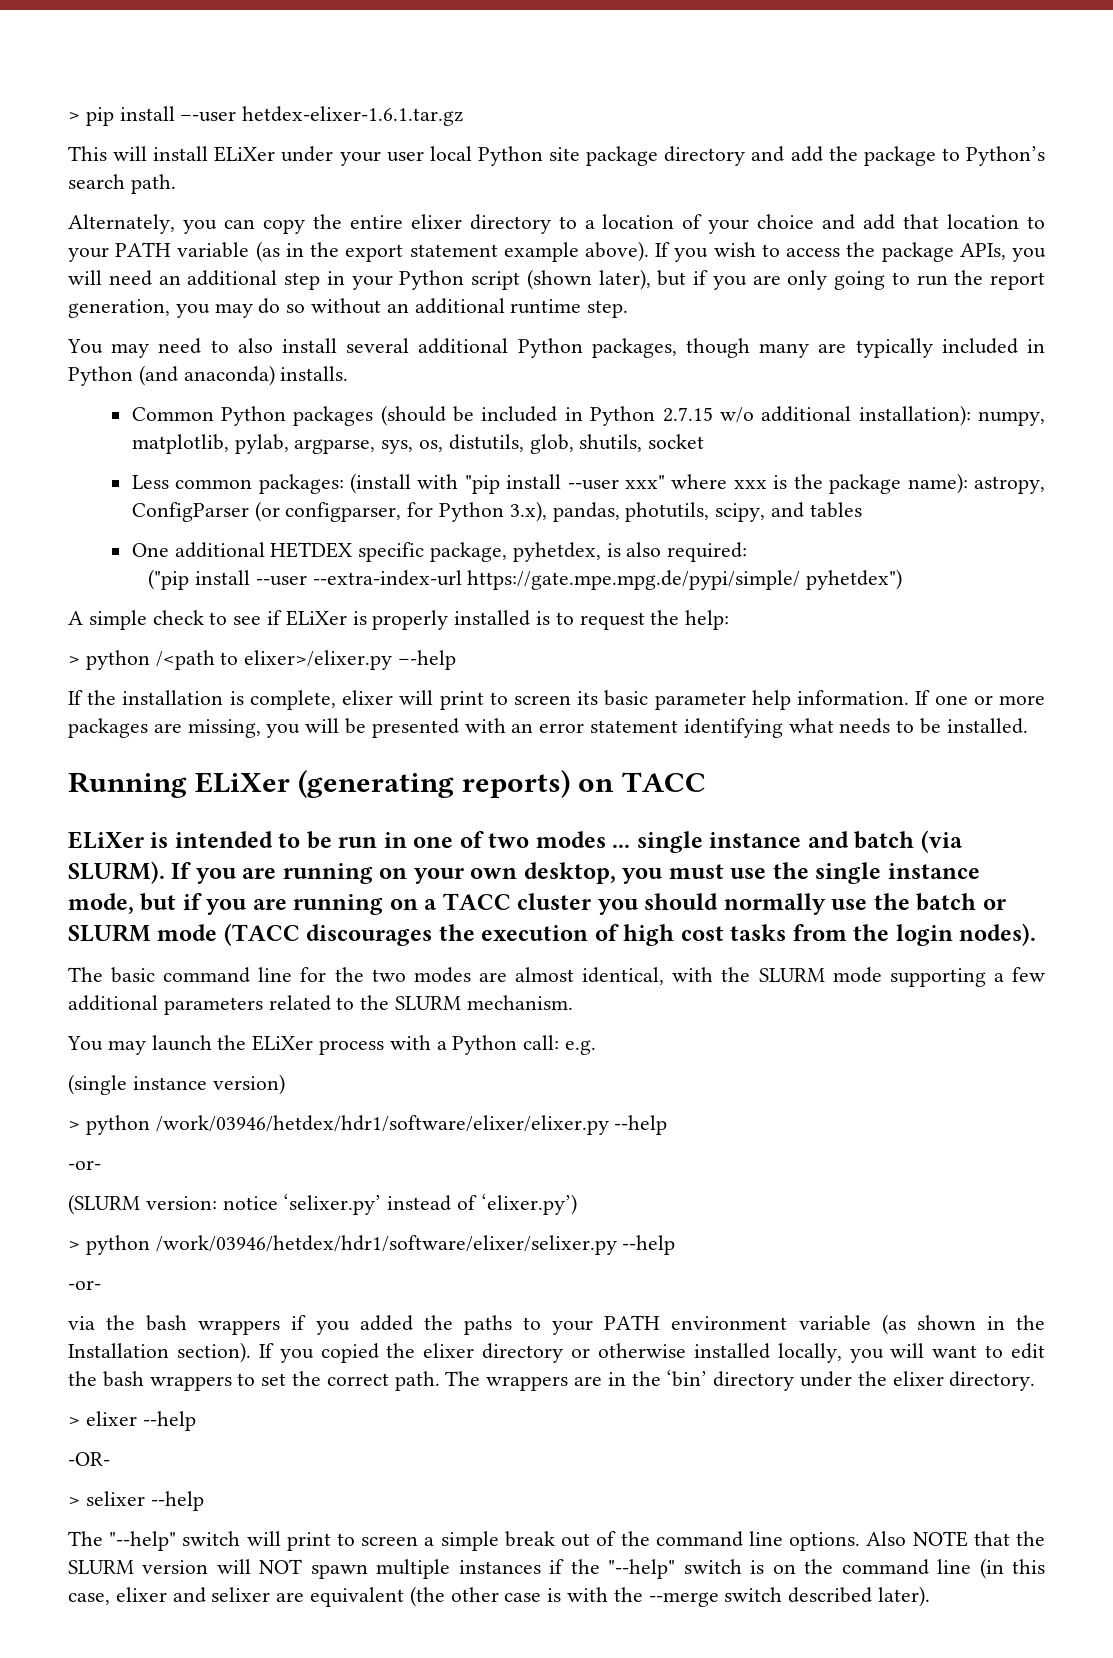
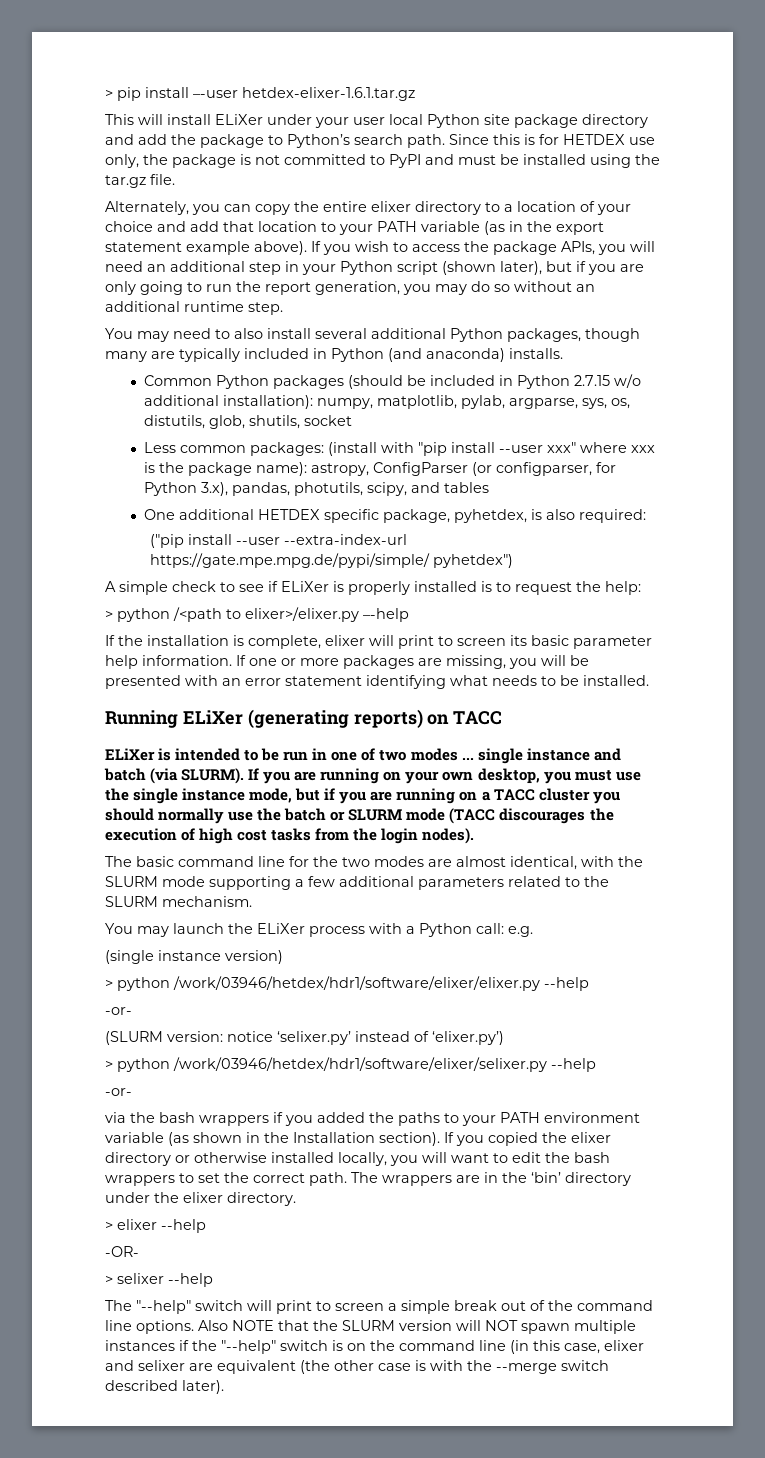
+ Since this is for HETDEX use only, the package is not committed to PyPI and must be installed using the tar.gz file.

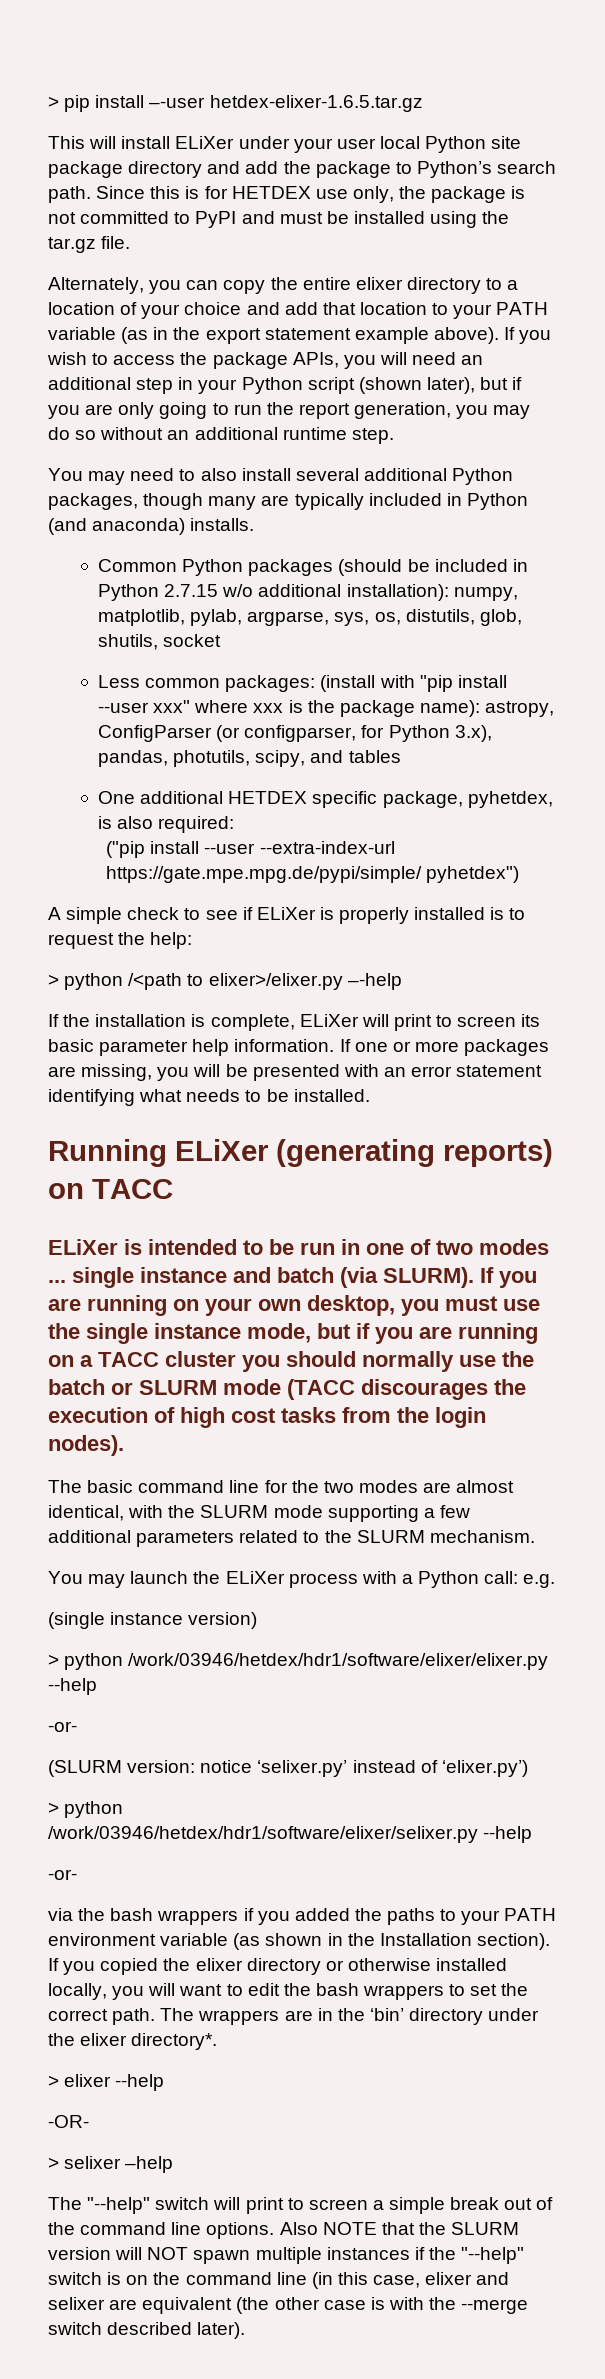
- > pip install –-user hetdex-elixer-1.6.1.tar.gz
+ > pip install –-user hetdex-elixer-1.6.5.tar.gz
- If the installation is complete, elixer will print to screen its basic parameter help information.
+ If the installation is complete, ELiXer will print to screen its basic parameter help information.
- The wrappers are in the ‘bin’ directory under the elixer directory.
+ The wrappers are in the ‘bin’ directory under the elixer directory*.
- > selixer --help
+ > selixer –help

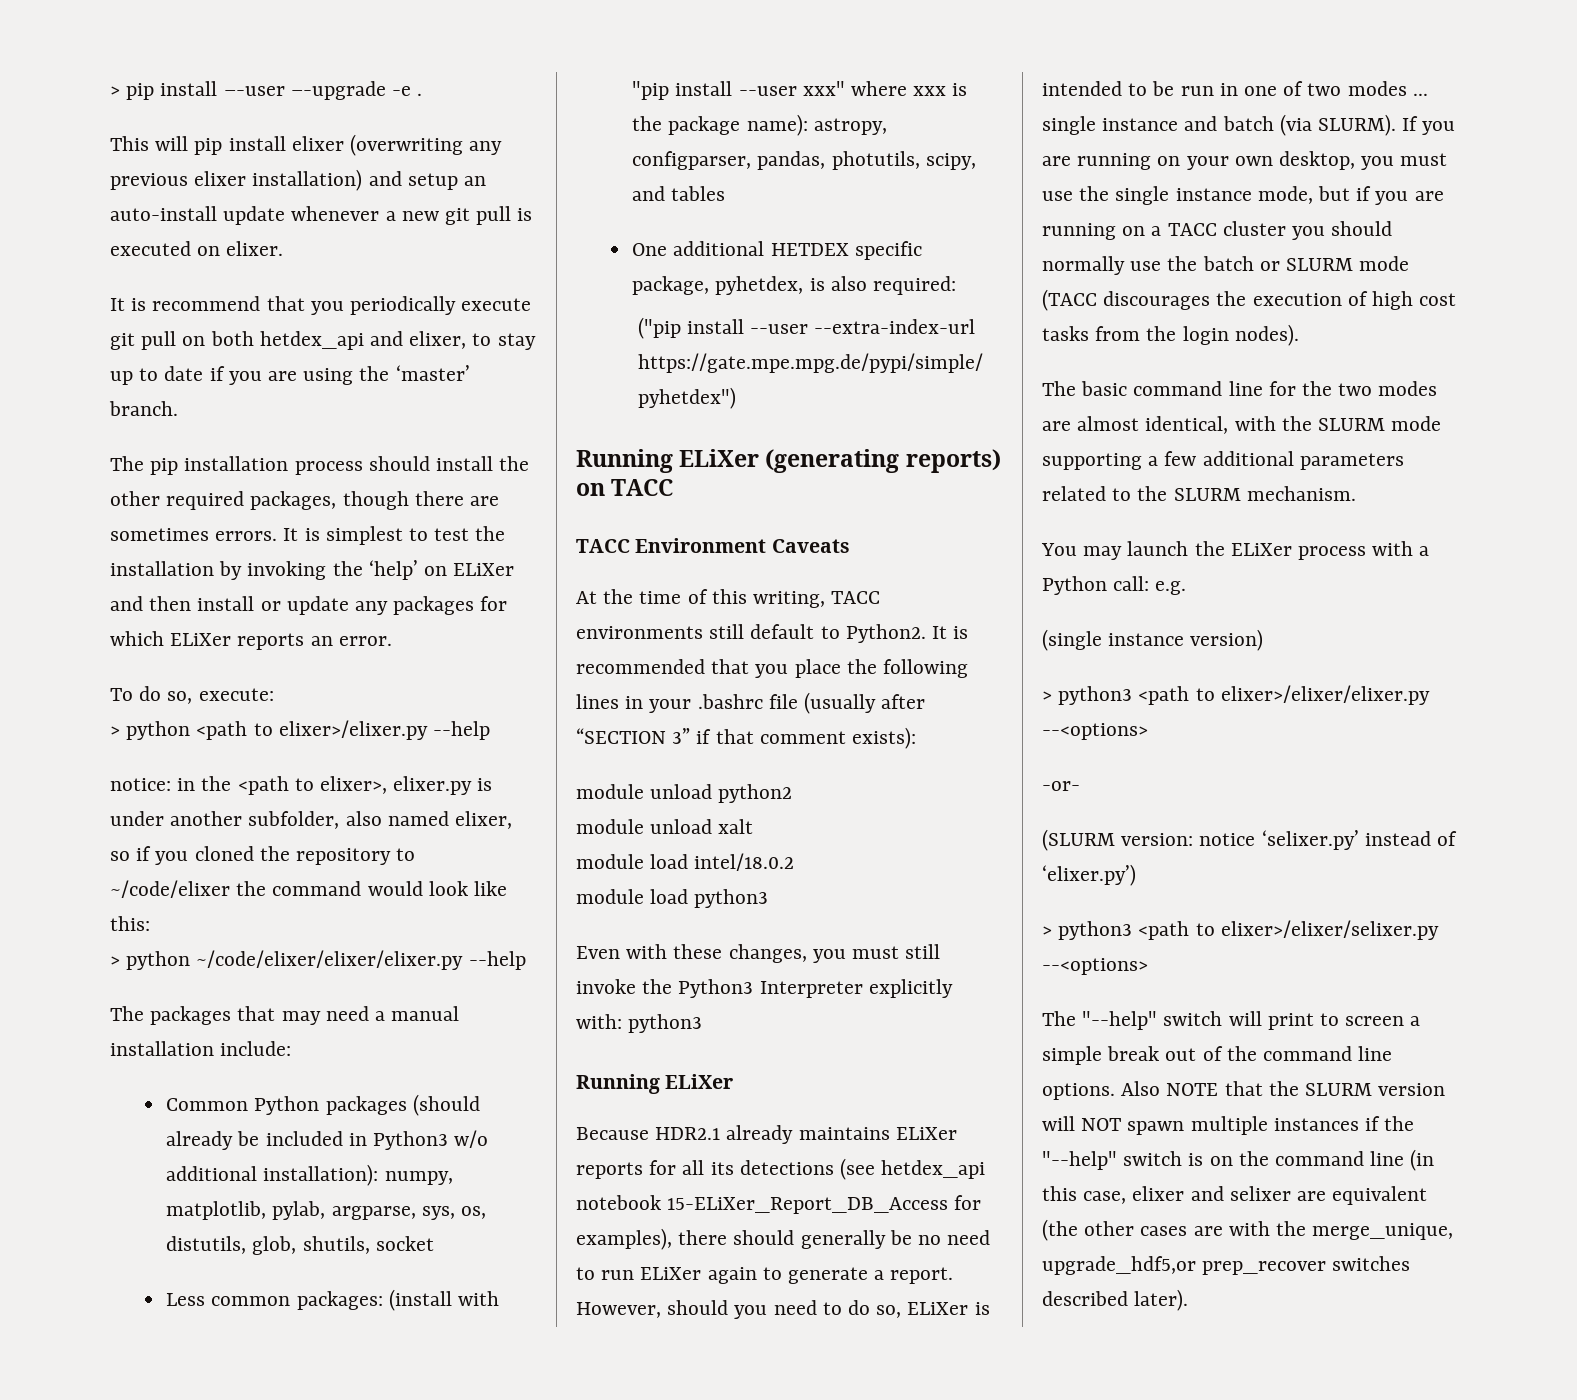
- > pip install –-user hetdex-elixer-1.6.5.tar.gz
+ > pip install –-user –-upgrade -e .
- This will install ELiXer under your user local Python site package directory and add the package to Python’s search path. Since this is for HETDEX use only, the package is not committed to PyPI and must be installed using the tar.gz file.
- Alternately, you can copy the entire elixer directory to a location of your choice and add that location to your PATH variable (as in the export statement example above). If you wish to access the package APIs, you will need an additional step in your Python script (shown later), but if you are only going to run the report generation, you may do so without an additional runtime step.
- You may need to also install several additional Python packages, though many are typically included in Python (and anaconda) installs.
+ This will pip install elixer (overwriting any previous elixer installation) and setup an auto-install update whenever a new git pull is executed on elixer.
+ It is recommend that you periodically execute git pull on both hetdex_api and elixer, to stay up to date if you are using the ‘master’ branch.
+ The pip installation process should install the other required packages, though there are sometimes errors. It is simplest to test the installation by invoking the ‘help’ on ELiXer and then install or update any packages for which ELiXer reports an error.
+ To do so, execute:
+ > python <path to elixer>/elixer.py --help
+ notice: in the <path to elixer>, elixer.py is under another subfolder, also named elixer, so if you cloned the repository to ~/code/elixer the command would look like this:
+ > python ~/code/elixer/elixer/elixer.py --help
+ The packages that may need a manual installation include:
- Common Python packages (should be included in Python 2.7.15 w/o additional installation): numpy, matplotlib, pylab, argparse, sys, os, distutils, glob, shutils, socket
+ Common Python packages (should already be included in Python3 w/o additional installation): numpy, matplotlib, pylab, argparse, sys, os, distutils, glob, shutils, socket
- Less common packages: (install with "pip install --user xxx" where xxx is the package name): astropy, ConfigParser (or configparser, for Python 3.x), pandas, photutils, scipy, and tables
+ Less common packages: (install with "pip install --user xxx" where xxx is the package name): astropy, configparser, pandas, photutils, scipy, and tables
- A simple check to see if ELiXer is properly installed is to request the help:
- > python /<path to elixer>/elixer.py –-help
- If the installation is complete, ELiXer will print to screen its basic parameter help information. If one or more packages are missing, you will be presented with an error statement identifying what needs to be installed.
- ELiXer is intended to be run in one of two modes ... single instance and batch (via SLURM).
+ TACC Environment Caveats
+ At the time of this writing, TACC environments still default to Python2. It is recommended that you place the following lines in your .bashrc file (usually after “SECTION 3” if that comment exists):
+ module unload python2
+ module unload xalt
+ module load intel/18.0.2
+ module load python3
+ Even with these changes, you must still invoke the Python3 Interpreter explicitly with: python3
+ Running ELiXer
+ Because HDR2.1 already maintains ELiXer reports for all its detections (see hetdex_api notebook 15-ELiXer_Report_DB_Access for examples), there should generally be no need to run ELiXer again to generate a report. However, should you need to do so, ELiXer is intended to be run in one of two modes ... single instance and batch (via SLURM).
- > python /work/03946/hetdex/hdr1/software/elixer/elixer.py --help
+ > python3 <path to elixer>/elixer/elixer.py --<options>
- > python /work/03946/hetdex/hdr1/software/elixer/selixer.py --help
- -or-
- via the bash wrappers if you added the paths to your PATH environment variable (as shown in the Installation section). If you copied the elixer directory or otherwise installed locally, you will want to edit the bash wrappers to set the correct path. The wrappers are in the ‘bin’ directory under the elixer directory*.
- > elixer --help
- -OR-
- > selixer –help
+ > python3 <path to elixer>/elixer/selixer.py --<options>
- Also NOTE that the SLURM version will NOT spawn multiple instances if the "--help" switch is on the command line (in this case, elixer and selixer are equivalent (the other case is with the --merge switch described later).
+ Also NOTE that the SLURM version will NOT spawn multiple instances if the "--help" switch is on the command line (in this case, elixer and selixer are equivalent (the other cases are with the merge_unique, upgrade_hdf5,or prep_recover switches described later).

